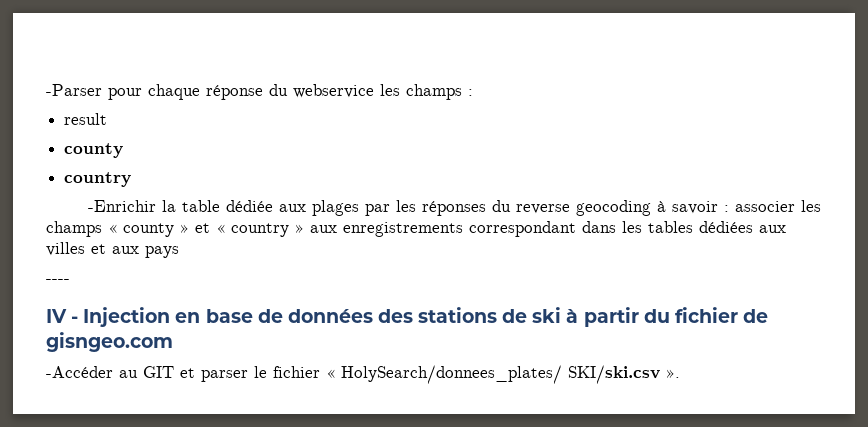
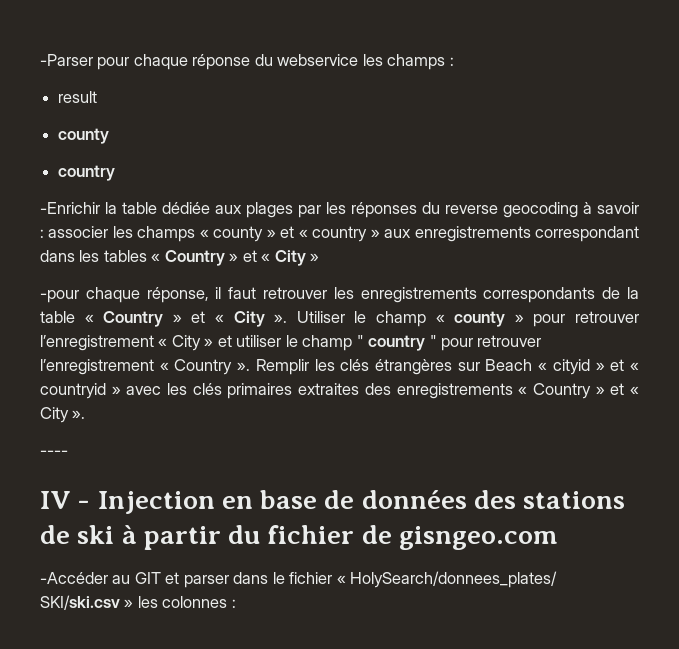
- -Enrichir la table dédiée aux plages par les réponses du reverse geocoding à savoir : associer les champs « county » et « country » aux enregistrements correspondant dans les tables dédiées aux villes et aux pays
+ -Enrichir la table dédiée aux plages par les réponses du reverse geocoding à savoir : associer les champs « county » et « country » aux enregistrements correspondant dans les tables « Country » et « City »
+ -pour chaque réponse, il faut retrouver les enregistrements correspondants de la table « Country » et « City ». Utiliser le champ « county » pour retrouver l’enregistrement « City » et utiliser le champ " country " pour retrouver l’enregistrement « Country ». Remplir les clés étrangères sur Beach « cityid » et « countryid » avec les clés primaires extraites des enregistrements « Country » et « City ».
- -Accéder au GIT et parser le fichier « HolySearch/donnees_plates/ SKI/ski.csv ».
+ -Accéder au GIT et parser dans le fichier « HolySearch/donnees_plates/ SKI/ski.csv » les colonnes :

